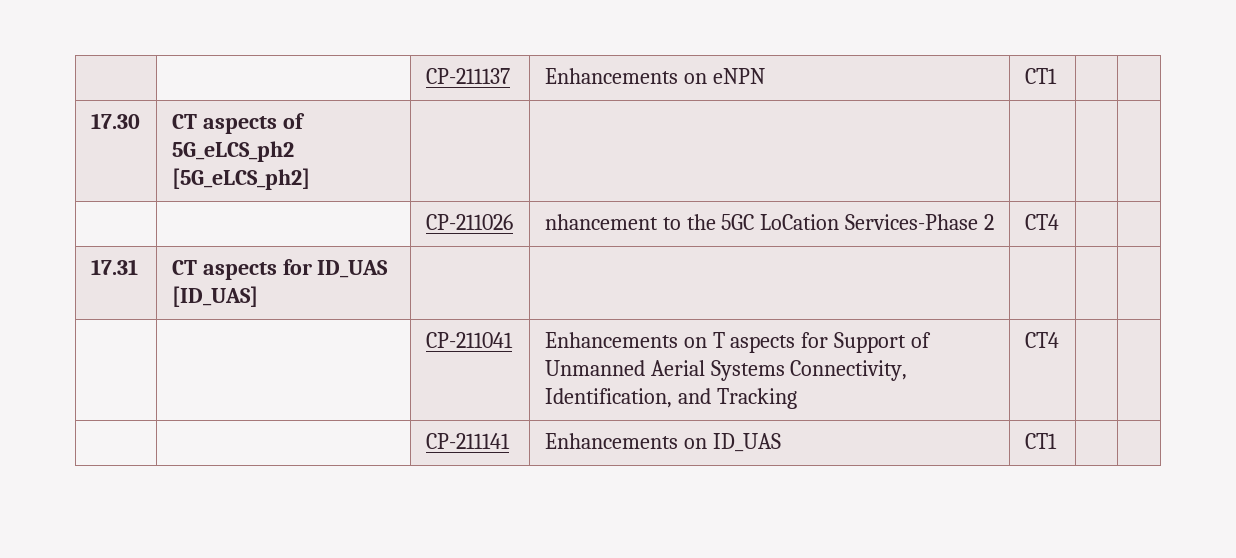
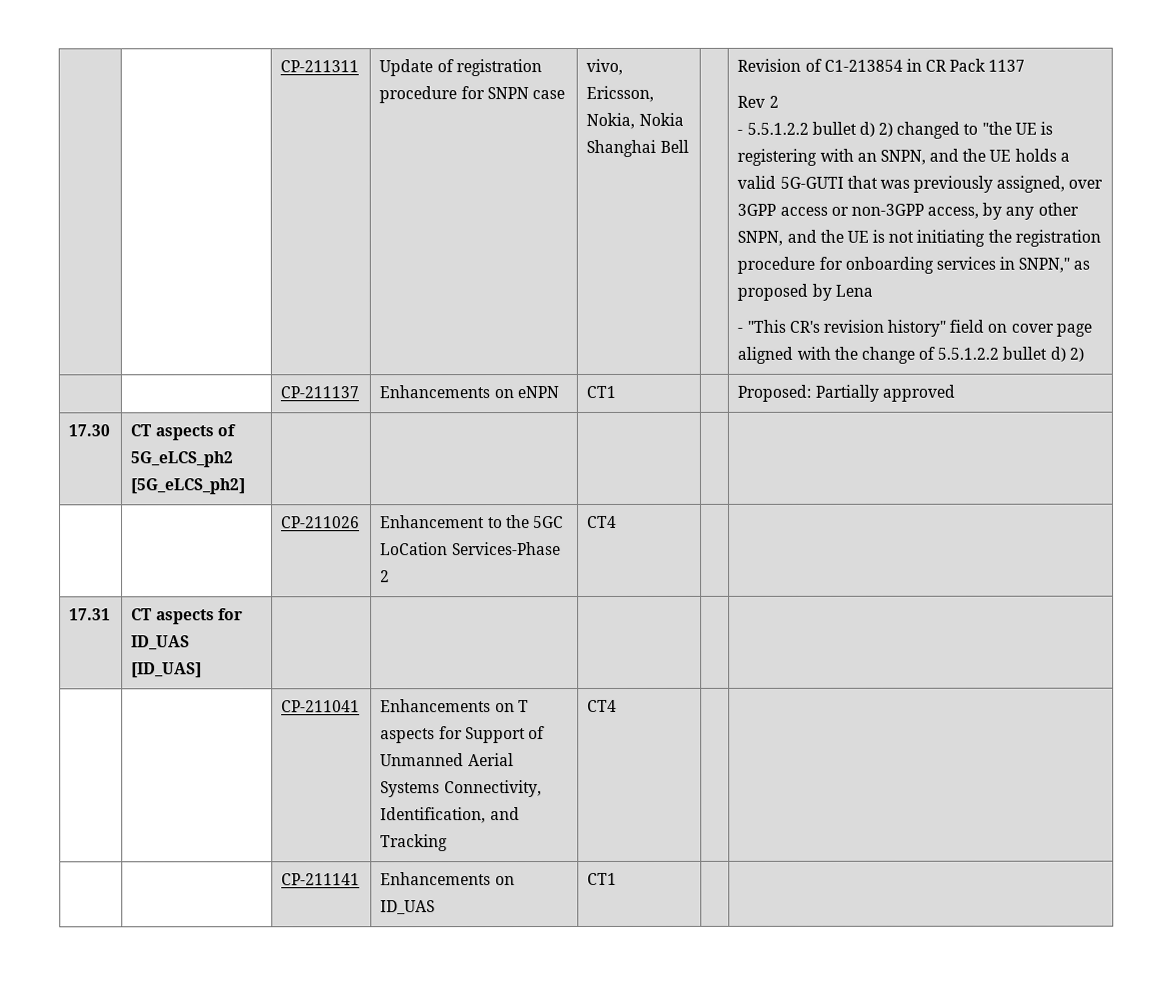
- CP-211137 | Enhancements on eNPN | CT1
+ CP-211311 | Update of registration procedure for SNPN case | vivo, Ericsson, Nokia, Nokia Shanghai Bell | | Revision of C1-213854 in CR Pack 1137
+ Rev 2
+ - 5.5.1.2.2 bullet d) 2) changed to "the UE is registering with an SNPN, and the UE holds a valid 5G-GUTI that was previously assigned, over 3GPP access or non-3GPP access, by any other SNPN, and the UE is not initiating the registration procedure for onboarding services in SNPN," as proposed by Lena
+ - "This CR's revision history" field on cover page aligned with the change of 5.5.1.2.2 bullet d) 2)
+ | | CP-211137 | Enhancements on eNPN | CT1 | | Proposed: Partially approved
- | | CP-211026 | nhancement to the 5GC LoCation Services-Phase 2 | CT4 | |
+ | | CP-211026 | Enhancement to the 5GC LoCation Services-Phase 2 | CT4 | |

